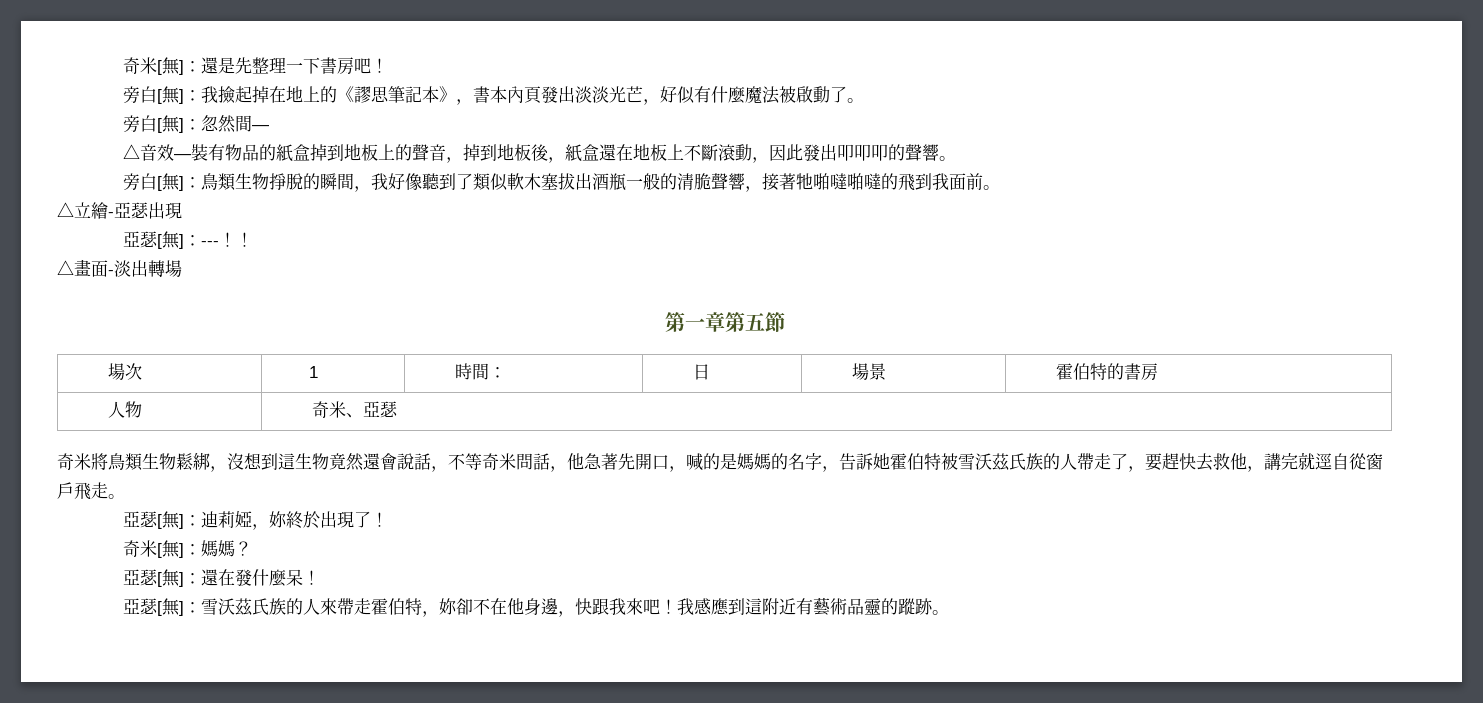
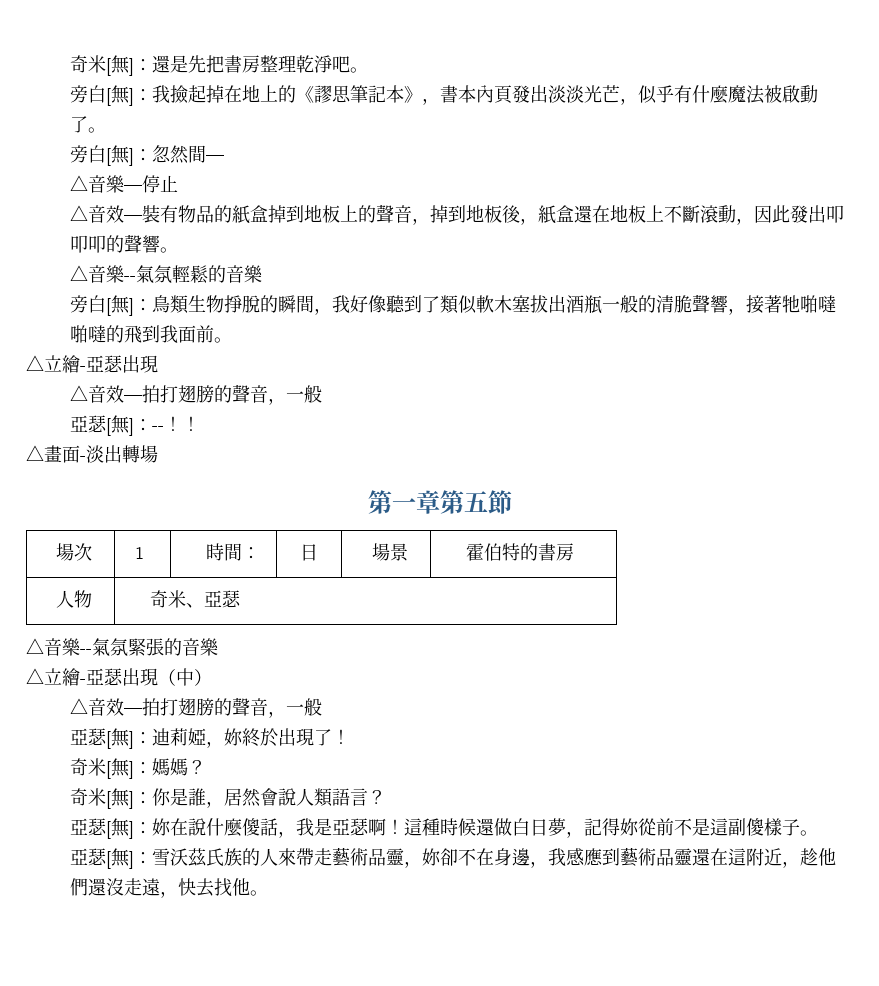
- 奇米[無]：還是先整理一下書房吧！
+ 奇米[無]：還是先把書房整理乾淨吧。
- 旁白[無]：我撿起掉在地上的《謬思筆記本》，書本內頁發出淡淡光芒，好似有什麼魔法被啟動了。
+ 旁白[無]：我撿起掉在地上的《謬思筆記本》，書本內頁發出淡淡光芒，似乎有什麼魔法被啟動了。
+ △音樂—停止
+ △音樂--氣氛輕鬆的音樂
  旁白[無]：鳥類生物掙脫的瞬間，我好像聽到了類似軟木塞拔出酒瓶一般的清脆聲響，接著牠啪噠啪噠的飛到我面前。
  △立繪-亞瑟出現
- 亞瑟[無]：---！
+ △音效—拍打翅膀的聲音，一般
+ 亞瑟[無]：--！
- 奇米將鳥類生物鬆綁，沒想到這生物竟然還會說話，不等奇米問話，他急著先開口，喊的是媽媽的名字，告訴她霍伯特被雪沃茲氏族的人帶走了，要趕快去救他，講完就逕自從窗戶飛走。
+ △音樂--氣氛緊張的音樂
+ △立繪-亞瑟出現（中）
+ △音效—拍打翅膀的聲音，一般
- 亞瑟[無]：還在發什麼呆！
+ 奇米[無]：你是誰，居然會說人類語言？
+ 亞瑟[無]：妳在說什麼傻話，我是亞瑟啊！這種時候還做白日夢，記得妳從前不是這副傻樣子。
- 亞瑟[無]：雪沃茲氏族的人來帶走霍伯特，妳卻不在他身邊，快跟我來吧！我感應到這附近有藝術品靈的蹤跡。
+ 亞瑟[無]：雪沃茲氏族的人來帶走藝術品靈，妳卻不在身邊，我感應到藝術品靈還在這附近，趁他們還沒走遠，快去找他。

